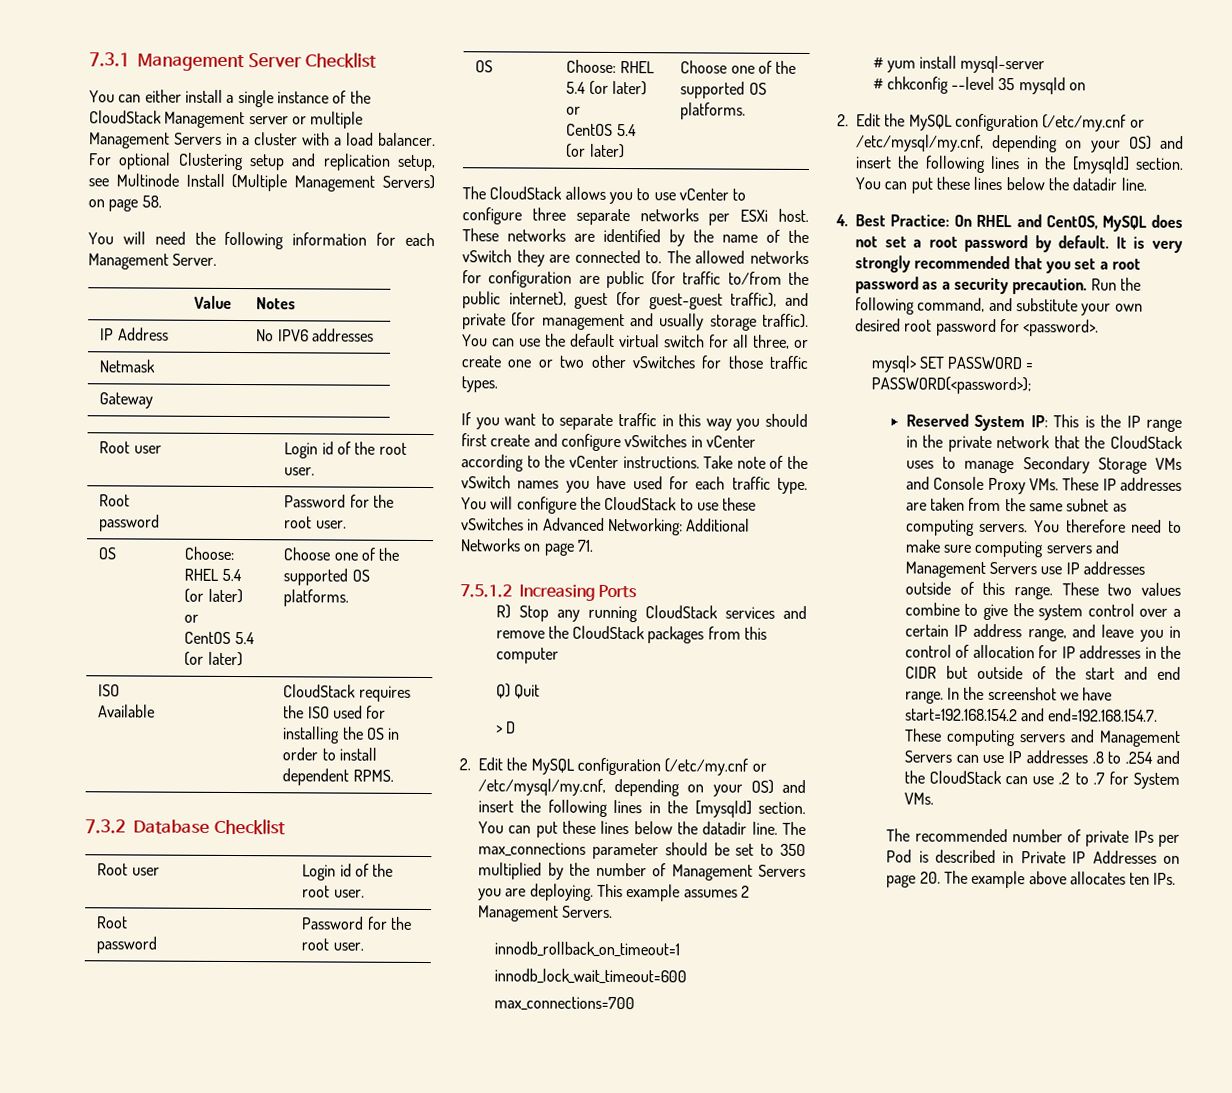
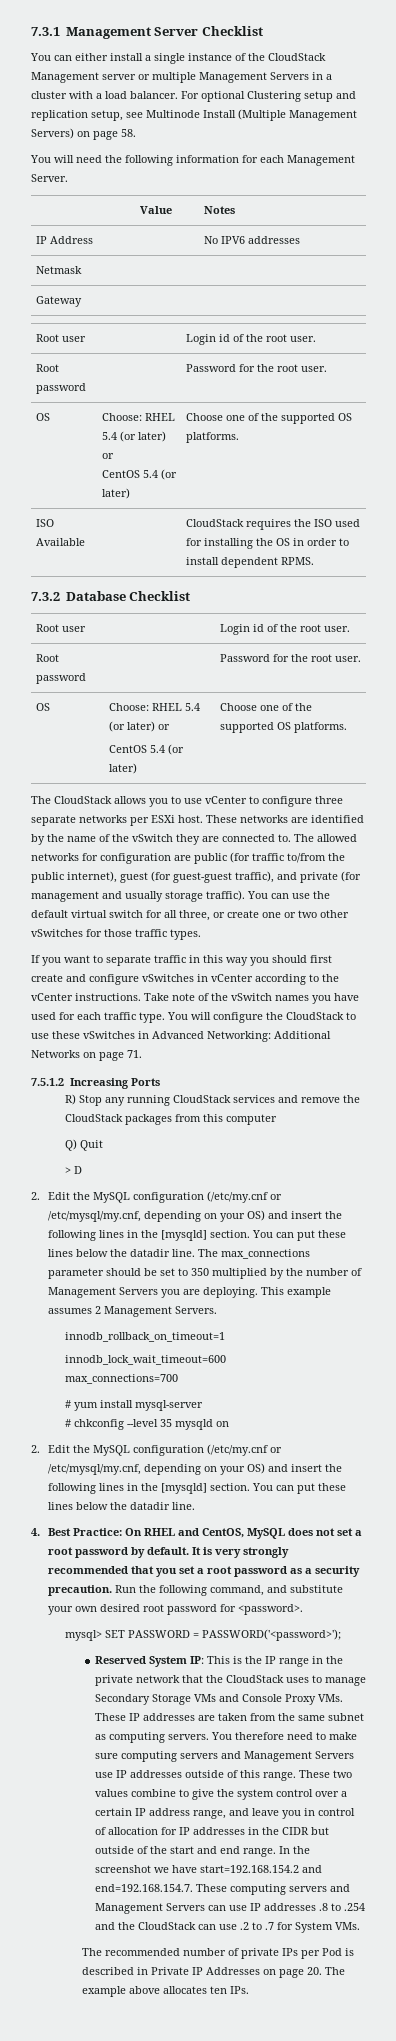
- mysql> SET PASSWORD = PASSWORD(<password>);
+ mysql> SET PASSWORD = PASSWORD('<password>');

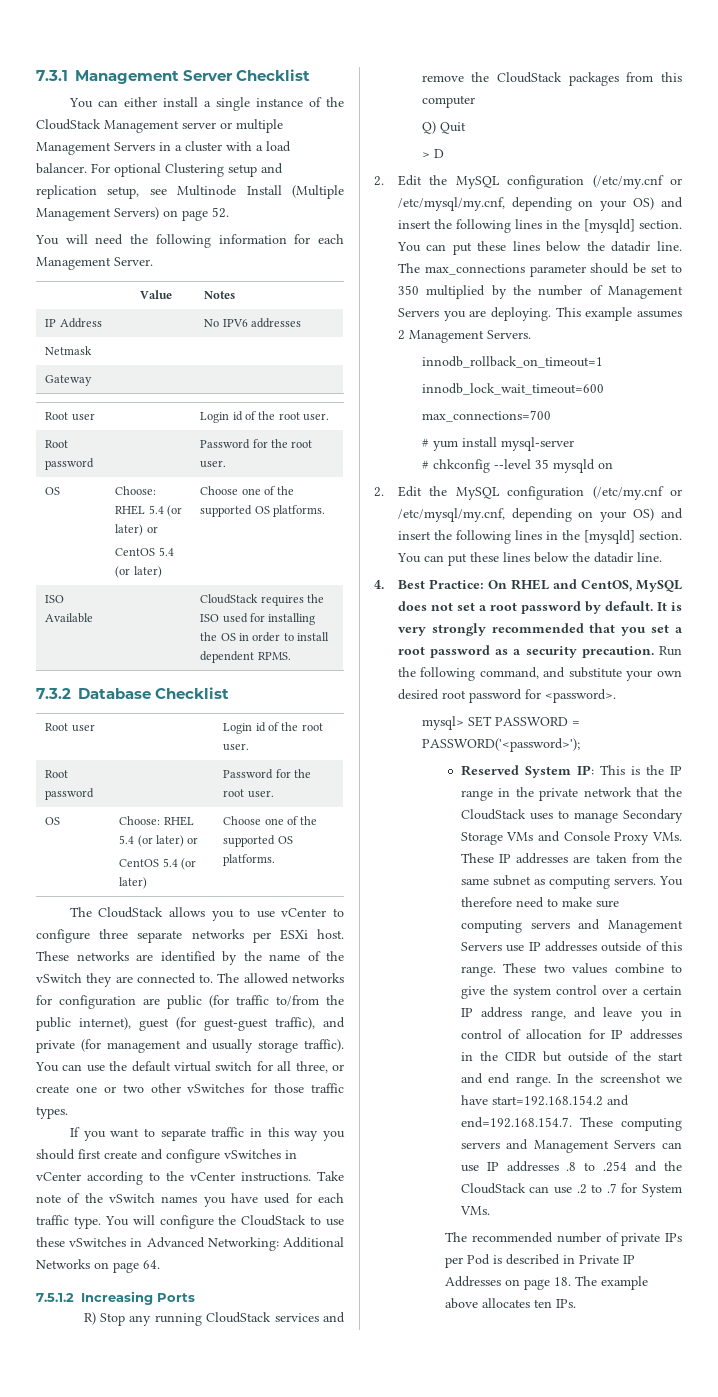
- For optional Clustering setup and replication setup, see Multinode Install (Multiple Management Servers) on page 58.
+ For optional Clustering setup and replication setup, see Multinode Install (Multiple Management Servers) on page 52.
- You will configure the CloudStack to use these vSwitches in Advanced Networking: Additional Networks on page 71.
+ You will configure the CloudStack to use these vSwitches in Advanced Networking: Additional Networks on page 64.
- The recommended number of private IPs per Pod is described in Private IP Addresses on page 20. The example above allocates ten IPs.
+ The recommended number of private IPs per Pod is described in Private IP Addresses on page 18. The example above allocates ten IPs.

